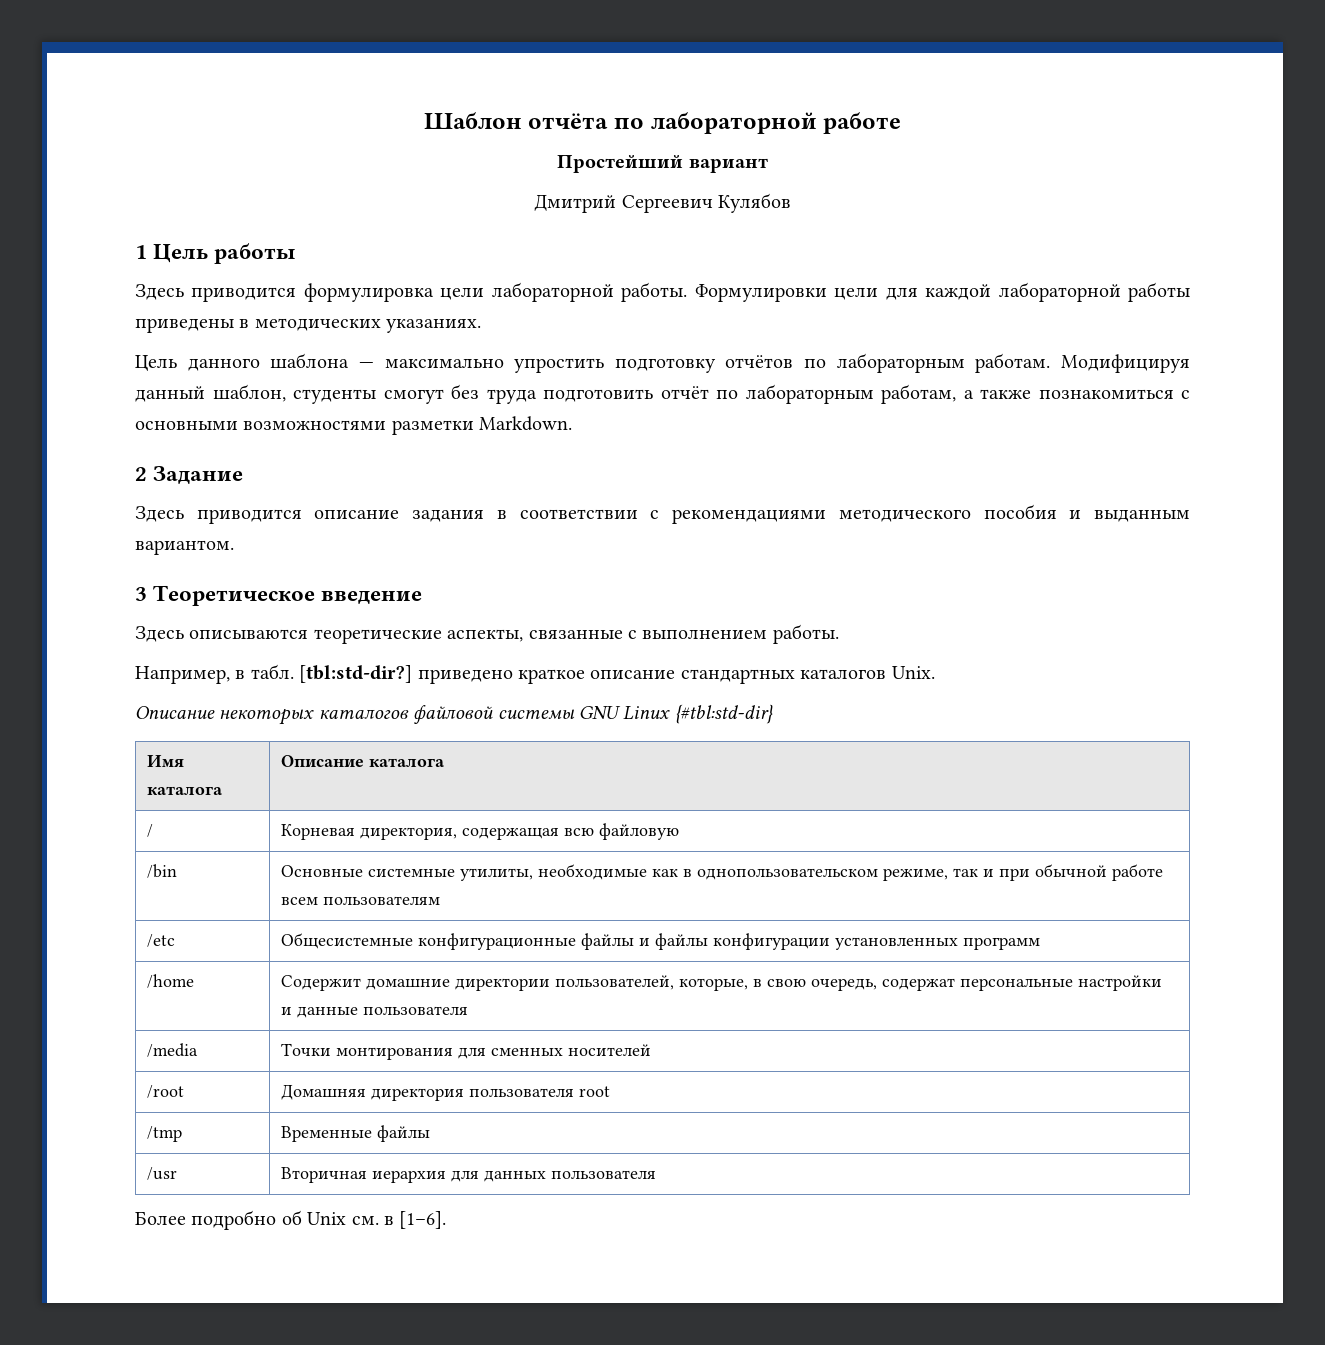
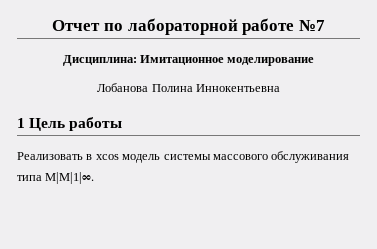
- Шаблон отчёта по лабораторной работе
- Простейший вариант
- Дмитрий Сергеевич Кулябов
+ Отчет по лабораторной работе №7
+ Дисциплина: Имитационное моделирование
+ Лобанова Полина Иннокентьевна
  1 Цель работы
- Здесь приводится формулировка цели лабораторной работы. Формулировки цели для каждой лабораторной работы приведены в методических указаниях.
- Цель данного шаблона — максимально упростить подготовку отчётов по лабораторным работам. Модифицируя данный шаблон, студенты смогут без труда подготовить отчёт по лабораторным работам, а также познакомиться с основными возможностями разметки Markdown.
- 2 Задание
- Здесь приводится описание задания в соответствии с рекомендациями методического пособия и выданным вариантом.
- 3 Теоретическое введение
- Здесь описываются теоретические аспекты, связанные с выполнением работы.
- Например, в табл. [tbl:std-dir?] приведено краткое описание стандартных каталогов Unix.
- Описание некоторых каталогов файловой системы GNU Linux {#tbl:std-dir}
- Имя каталога | Описание каталога
- / | Корневая директория, содержащая всю файловую
- /bin | Основные системные утилиты, необходимые как в однопользовательском режиме, так и при обычной работе всем пользователям
- /etc | Общесистемные конфигурационные файлы и файлы конфигурации установленных программ
- /home | Содержит домашние директории пользователей, которые, в свою очередь, содержат персональные настройки и данные пользователя
- /media | Точки монтирования для сменных носителей
- /root | Домашняя директория пользователя root
- /tmp | Временные файлы
- /usr | Вторичная иерархия для данных пользователя
- Более подробно об Unix см. в [1–6].
+ Реализовать в xcos модель системы массового обслуживания типа M|M|1|∞.

